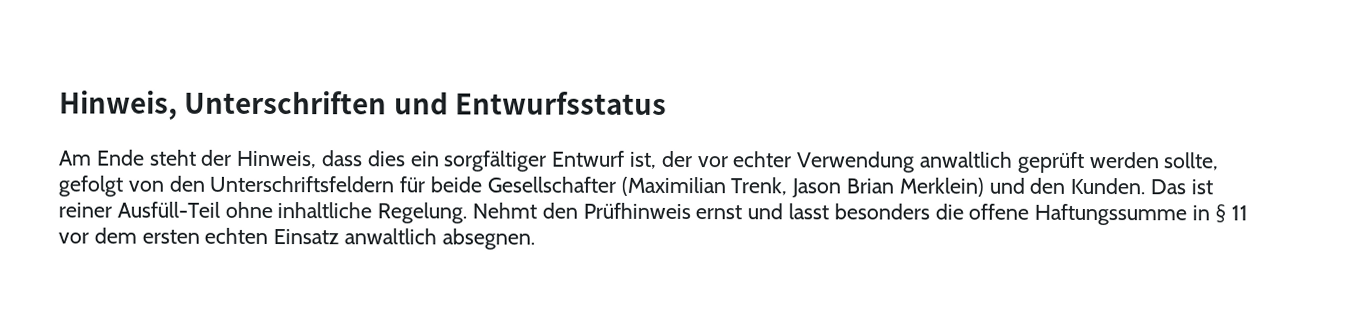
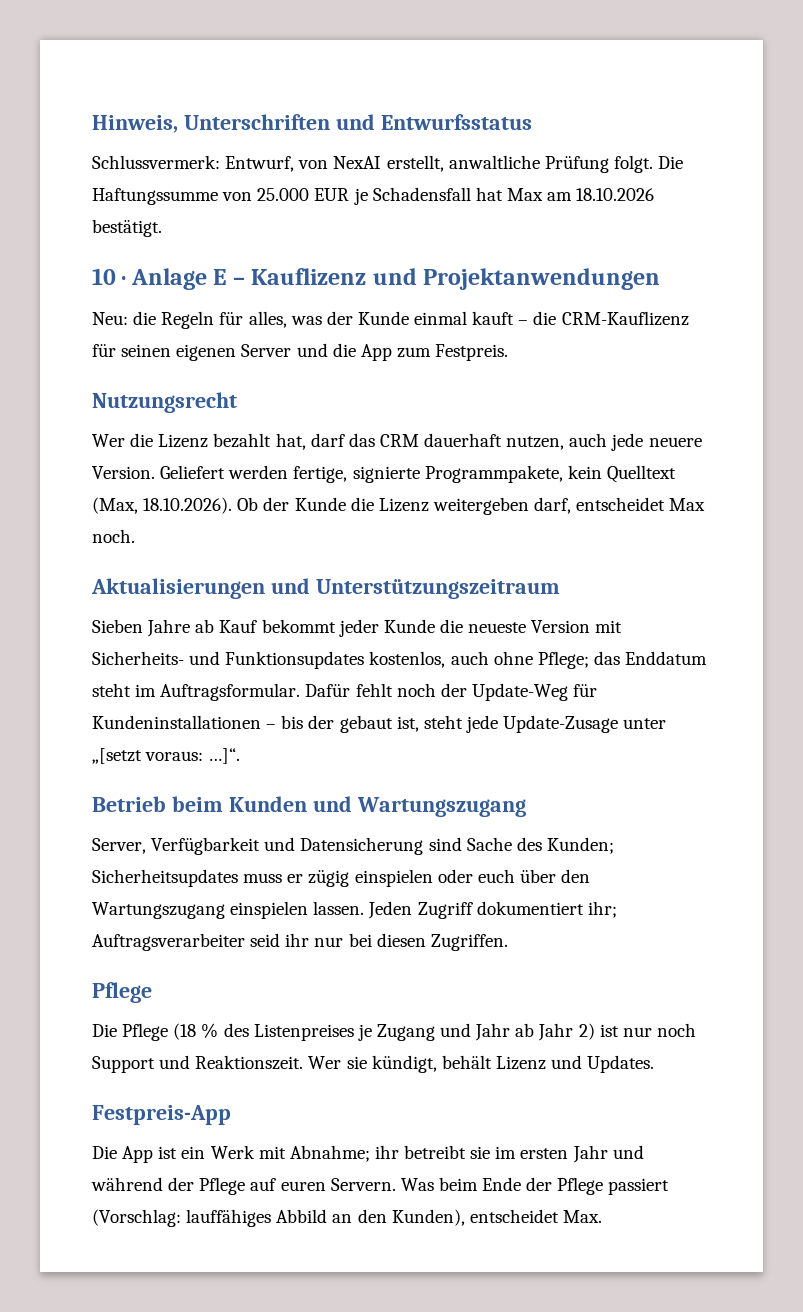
- Am Ende steht der Hinweis, dass dies ein sorgfältiger Entwurf ist, der vor echter Verwendung anwaltlich geprüft werden sollte, gefolgt von den Unterschriftsfeldern für beide Gesellschafter (Maximilian Trenk, Jason Brian Merklein) und den Kunden. Das ist reiner Ausfüll-Teil ohne inhaltliche Regelung. Nehmt den Prüfhinweis ernst und lasst besonders die offene Haftungssumme in § 11 vor dem ersten echten Einsatz anwaltlich absegnen.
+ Schlussvermerk: Entwurf, von NexAI erstellt, anwaltliche Prüfung folgt. Die Haftungssumme von 25.000 EUR je Schadensfall hat Max am 18.10.2026 bestätigt.
+ 10 · Anlage E – Kauflizenz und Projektanwendungen
+ Neu: die Regeln für alles, was der Kunde einmal kauft – die CRM-Kauflizenz für seinen eigenen Server und die App zum Festpreis.
+ Nutzungsrecht
+ Wer die Lizenz bezahlt hat, darf das CRM dauerhaft nutzen, auch jede neuere Version. Geliefert werden fertige, signierte Programmpakete, kein Quelltext (Max, 18.10.2026). Ob der Kunde die Lizenz weitergeben darf, entscheidet Max noch.
+ Aktualisierungen und Unterstützungszeitraum
+ Sieben Jahre ab Kauf bekommt jeder Kunde die neueste Version mit Sicherheits- und Funktionsupdates kostenlos, auch ohne Pflege; das Enddatum steht im Auftragsformular. Dafür fehlt noch der Update-Weg für Kundeninstallationen – bis der gebaut ist, steht jede Update-Zusage unter „[setzt voraus: …]“.
+ Betrieb beim Kunden und Wartungszugang
+ Server, Verfügbarkeit und Datensicherung sind Sache des Kunden; Sicherheitsupdates muss er zügig einspielen oder euch über den Wartungszugang einspielen lassen. Jeden Zugriff dokumentiert ihr; Auftragsverarbeiter seid ihr nur bei diesen Zugriffen.
+ Pflege
+ Die Pflege (18 % des Listenpreises je Zugang und Jahr ab Jahr 2) ist nur noch Support und Reaktionszeit. Wer sie kündigt, behält Lizenz und Updates.
+ Festpreis-App
+ Die App ist ein Werk mit Abnahme; ihr betreibt sie im ersten Jahr und während der Pflege auf euren Servern. Was beim Ende der Pflege passiert (Vorschlag: lauffähiges Abbild an den Kunden), entscheidet Max.

